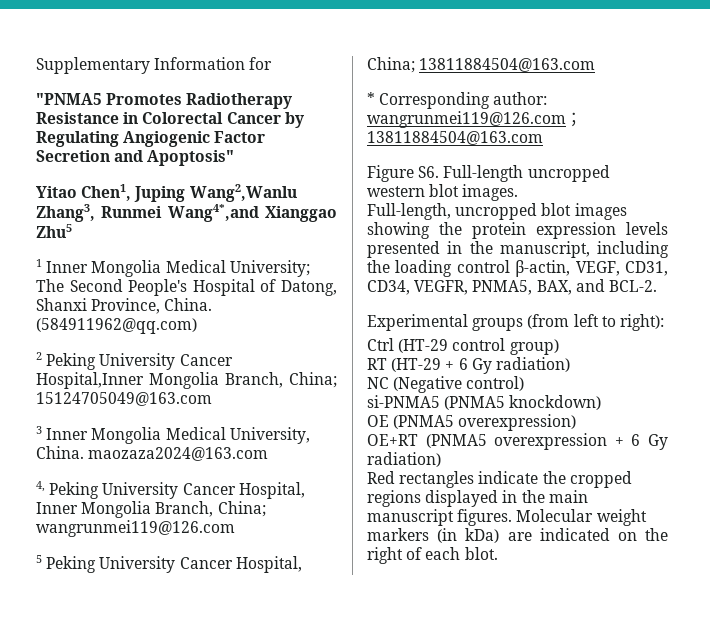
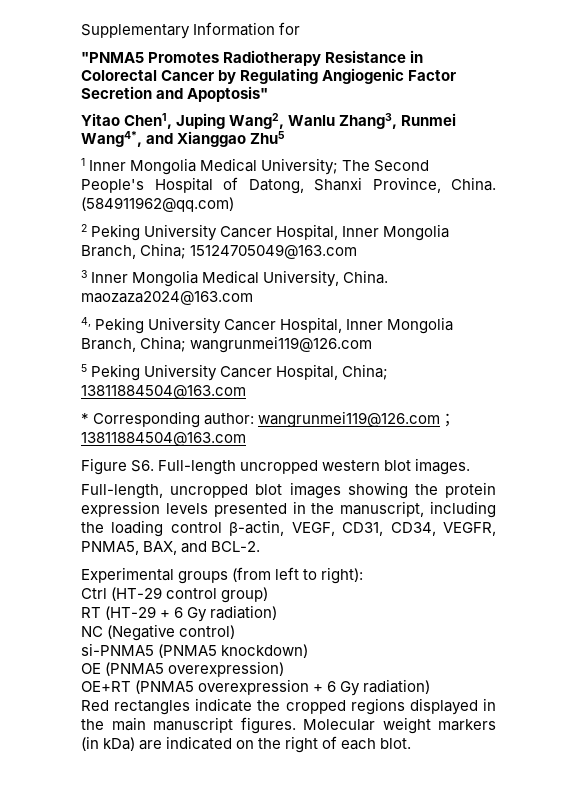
- Yitao Chen1, Juping Wang2,Wanlu Zhang3, Runmei Wang4*,and Xianggao Zhu5
+ Yitao Chen1, Juping Wang2, Wanlu Zhang3, Runmei Wang4*, and Xianggao Zhu5
- 2 Peking University Cancer Hospital,Inner Mongolia Branch, China; 15124705049@163.com
+ 2 Peking University Cancer Hospital, Inner Mongolia Branch, China; 15124705049@163.com

